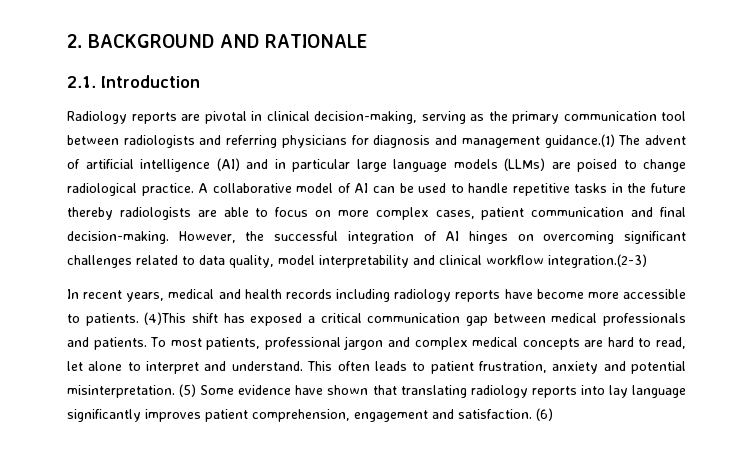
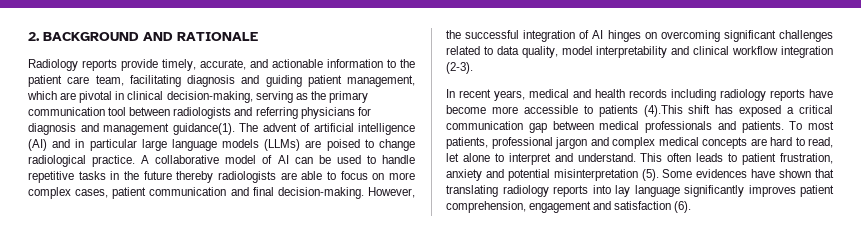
- 2.1. Introduction
- Radiology reports are pivotal in clinical decision-making, serving as the primary communication tool between radiologists and referring physicians for diagnosis and management guidance.(1) The advent of artificial intelligence (AI) and in particular large language models (LLMs) are poised to change radiological practice.
+ Radiology reports provide timely, accurate, and actionable information to the patient care team, facilitating diagnosis and guiding patient management, which are pivotal in clinical decision-making, serving as the primary communication tool between radiologists and referring physicians for diagnosis and management guidance(1). The advent of artificial intelligence (AI) and in particular large language models (LLMs) are poised to change radiological practice.
- However, the successful integration of AI hinges on overcoming significant challenges related to data quality, model interpretability and clinical workflow integration.(2-3)
+ However, the successful integration of AI hinges on overcoming significant challenges related to data quality, model interpretability and clinical workflow integration (2-3).
- In recent years, medical and health records including radiology reports have become more accessible to patients. (4)This shift has exposed a critical communication gap between medical professionals and patients.
+ In recent years, medical and health records including radiology reports have become more accessible to patients (4).This shift has exposed a critical communication gap between medical professionals and patients.
- This often leads to patient frustration, anxiety and potential misinterpretation. (5) Some evidence have shown that translating radiology reports into lay language significantly improves patient comprehension, engagement and satisfaction. (6)
+ This often leads to patient frustration, anxiety and potential misinterpretation (5). Some evidences have shown that translating radiology reports into lay language significantly improves patient comprehension, engagement and satisfaction (6).

